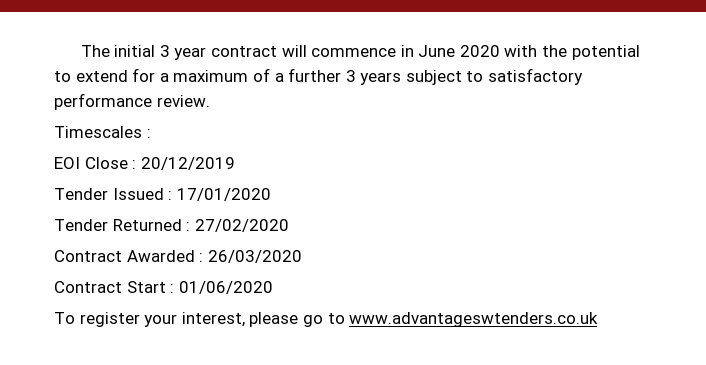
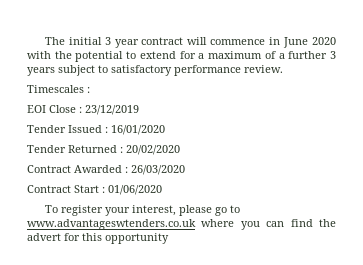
- EOI Close : 20/12/2019
+ EOI Close : 23/12/2019
- Tender Issued : 17/01/2020
+ Tender Issued : 16/01/2020
- Tender Returned : 27/02/2020
+ Tender Returned : 20/02/2020
- To register your interest, please go to www.advantageswtenders.co.uk
+ To register your interest, please go to www.advantageswtenders.co.uk where you can find the advert for this opportunity

